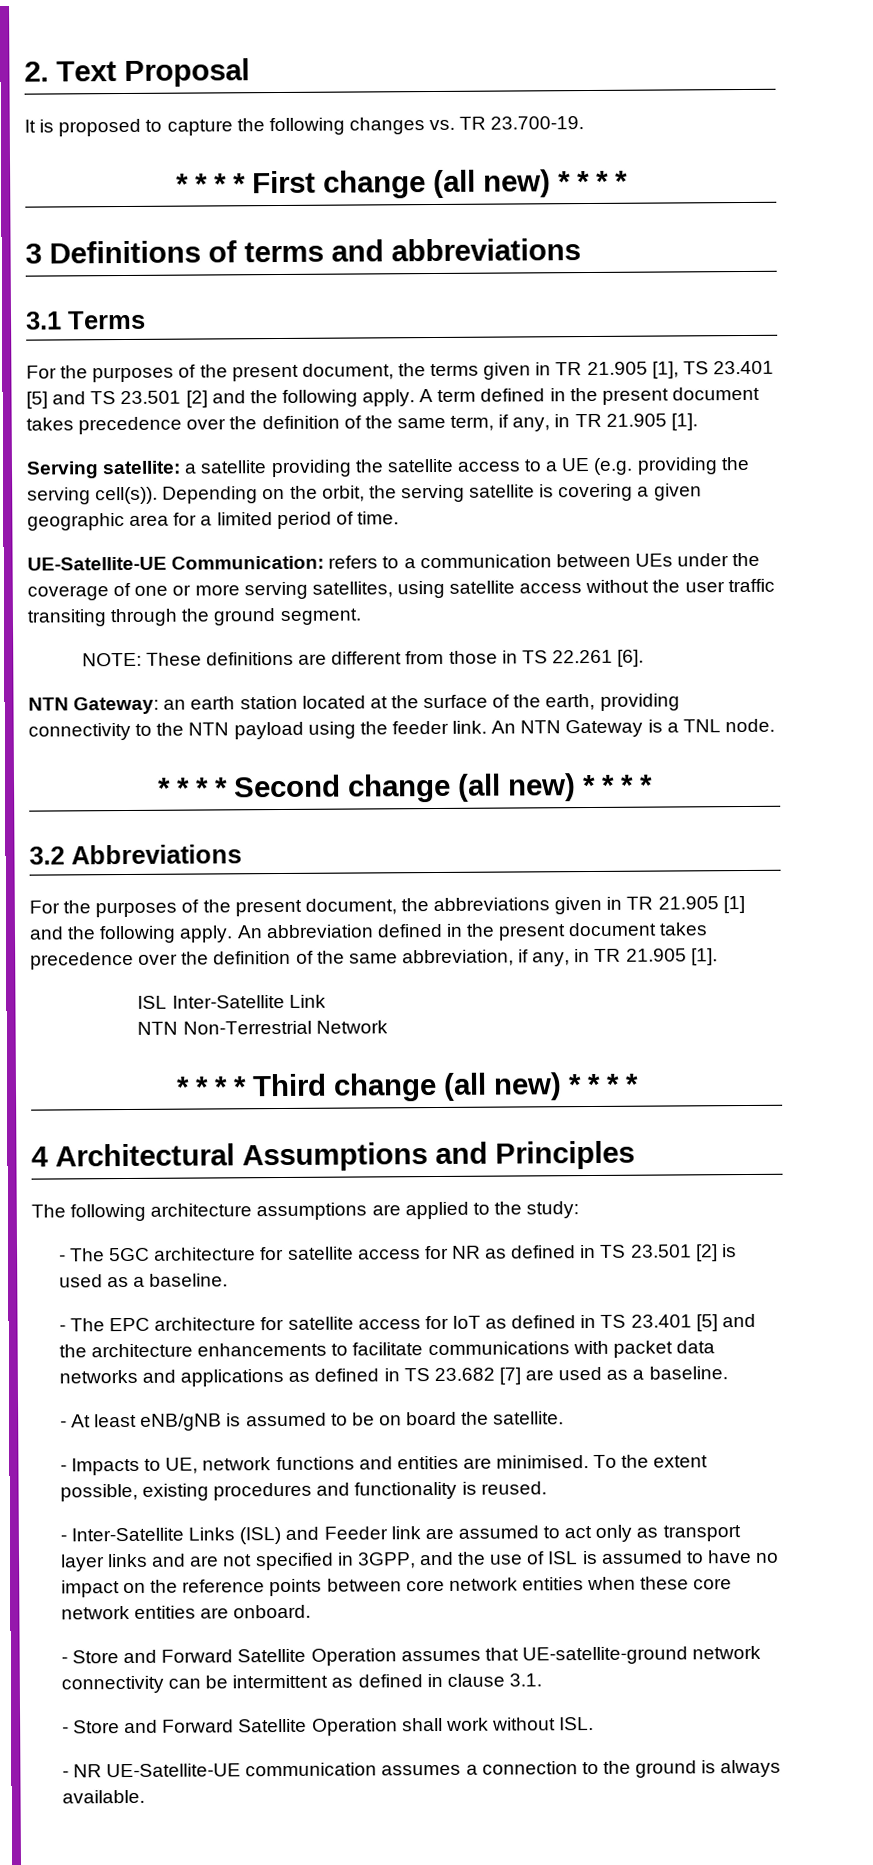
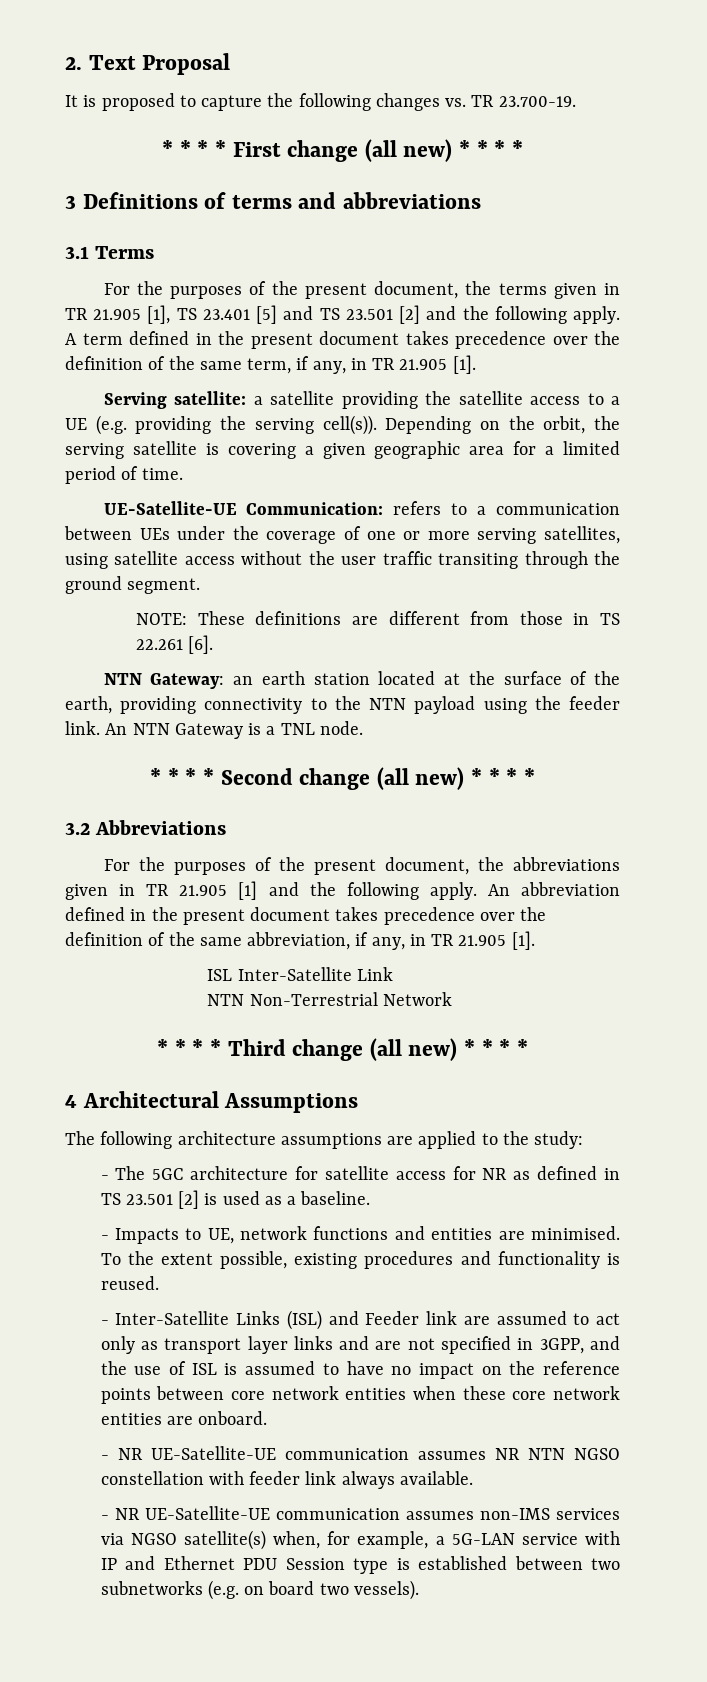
- 4 Architectural Assumptions and Principles
+ 4 Architectural Assumptions
- - The EPC architecture for satellite access for IoT as defined in TS 23.401 [5] and the architecture enhancements to facilitate communications with packet data networks and applications as defined in TS 23.682 [7] are used as a baseline.
- - At least eNB/gNB is assumed to be on board the satellite.
- - Store and Forward Satellite Operation assumes that UE-satellite-ground network connectivity can be intermittent as defined in clause 3.1.
- - Store and Forward Satellite Operation shall work without ISL.
- - NR UE-Satellite-UE communication assumes a connection to the ground is always available.
+ - NR UE-Satellite-UE communication assumes NR NTN NGSO constellation with feeder link always available.
+ - NR UE-Satellite-UE communication assumes non-IMS services via NGSO satellite(s) when, for example, a 5G-LAN service with IP and Ethernet PDU Session type is established between two subnetworks (e.g. on board two vessels).

